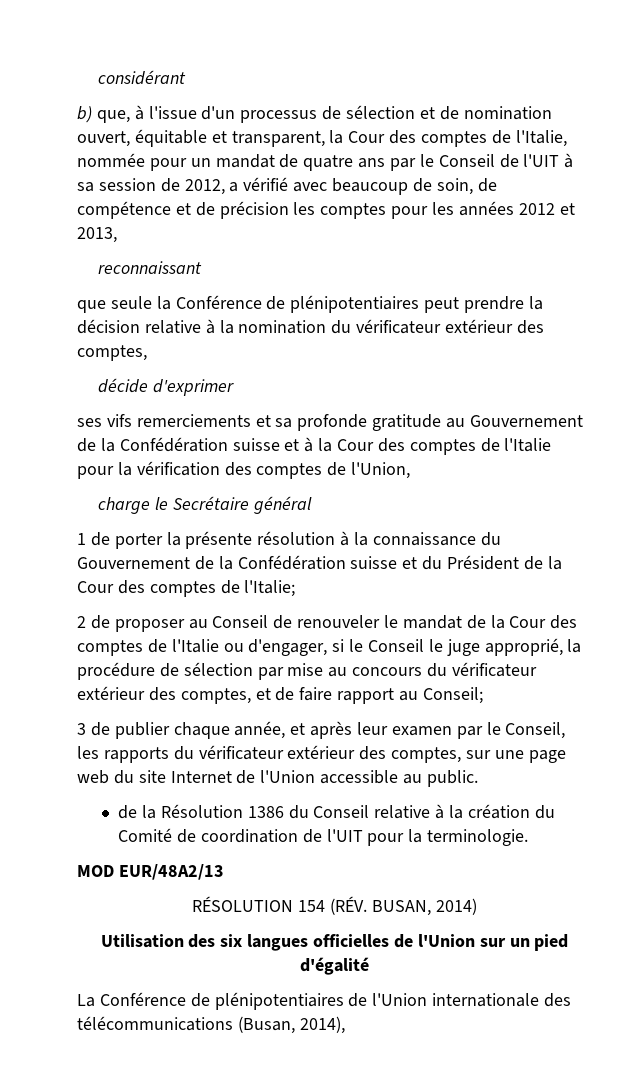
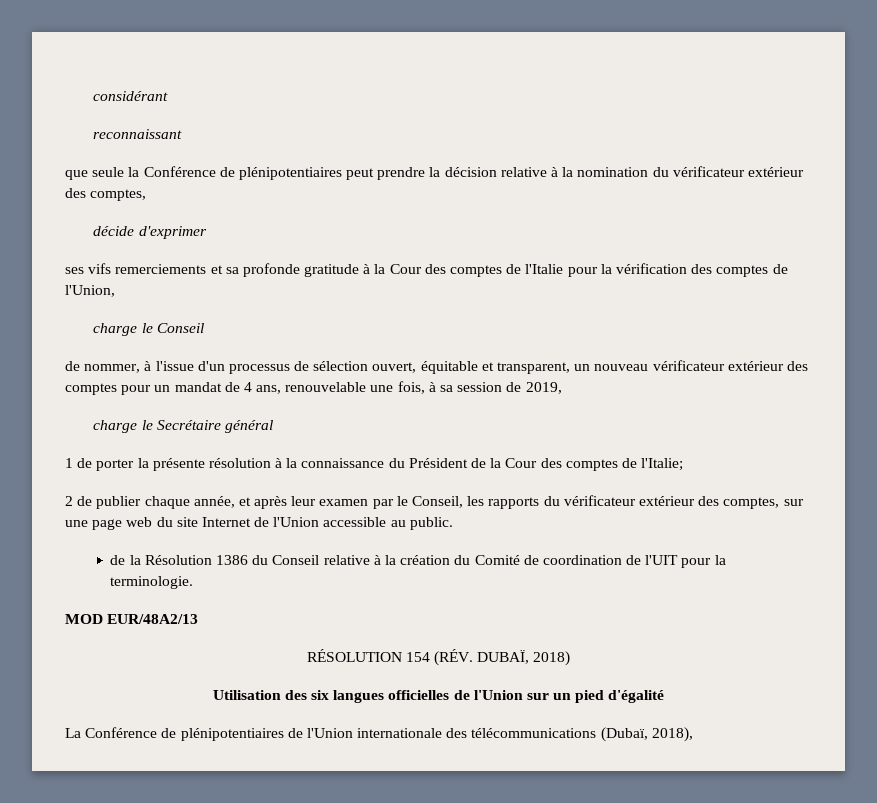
- b) que, à l'issue d'un processus de sélection et de nomination ouvert, équitable et transparent, la Cour des comptes de l'Italie, nommée pour un mandat de quatre ans par le Conseil de l'UIT à sa session de 2012, a vérifié avec beaucoup de soin, de compétence et de précision les comptes pour les années 2012 et 2013,
- ses vifs remerciements et sa profonde gratitude au Gouvernement de la Confédération suisse et à la Cour des comptes de l'Italie pour la vérification des comptes de l'Union,
+ ses vifs remerciements et sa profonde gratitude à la Cour des comptes de l'Italie pour la vérification des comptes de l'Union,
+ charge le Conseil
+ de nommer, à l'issue d'un processus de sélection ouvert, équitable et transparent, un nouveau vérificateur extérieur des comptes pour un mandat de 4 ans, renouvelable une fois, à sa session de 2019,
- 1 de porter la présente résolution à la connaissance du Gouvernement de la Confédération suisse et du Président de la Cour des comptes de l'Italie;
+ 1 de porter la présente résolution à la connaissance du Président de la Cour des comptes de l'Italie;
- 2 de proposer au Conseil de renouveler le mandat de la Cour des comptes de l'Italie ou d'engager, si le Conseil le juge approprié, la procédure de sélection par mise au concours du vérificateur extérieur des comptes, et de faire rapport au Conseil;
- 3 de publier chaque année, et après leur examen par le Conseil, les rapports du vérificateur extérieur des comptes, sur une page web du site Internet de l'Union accessible au public.
+ 2 de publier chaque année, et après leur examen par le Conseil, les rapports du vérificateur extérieur des comptes, sur une page web du site Internet de l'Union accessible au public.
- RÉSOLUTION 154 (RÉV. BUSAN, 2014)
+ RÉSOLUTION 154 (RÉV. DUBAÏ, 2018)
- La Conférence de plénipotentiaires de l'Union internationale des télécommunications (Busan, 2014),
+ La Conférence de plénipotentiaires de l'Union internationale des télécommunications (Dubaï, 2018),

